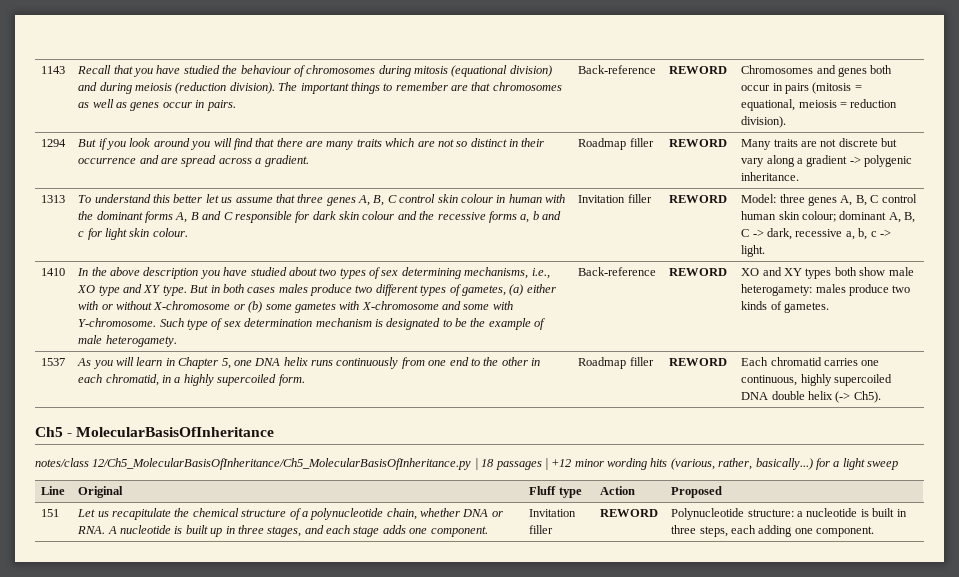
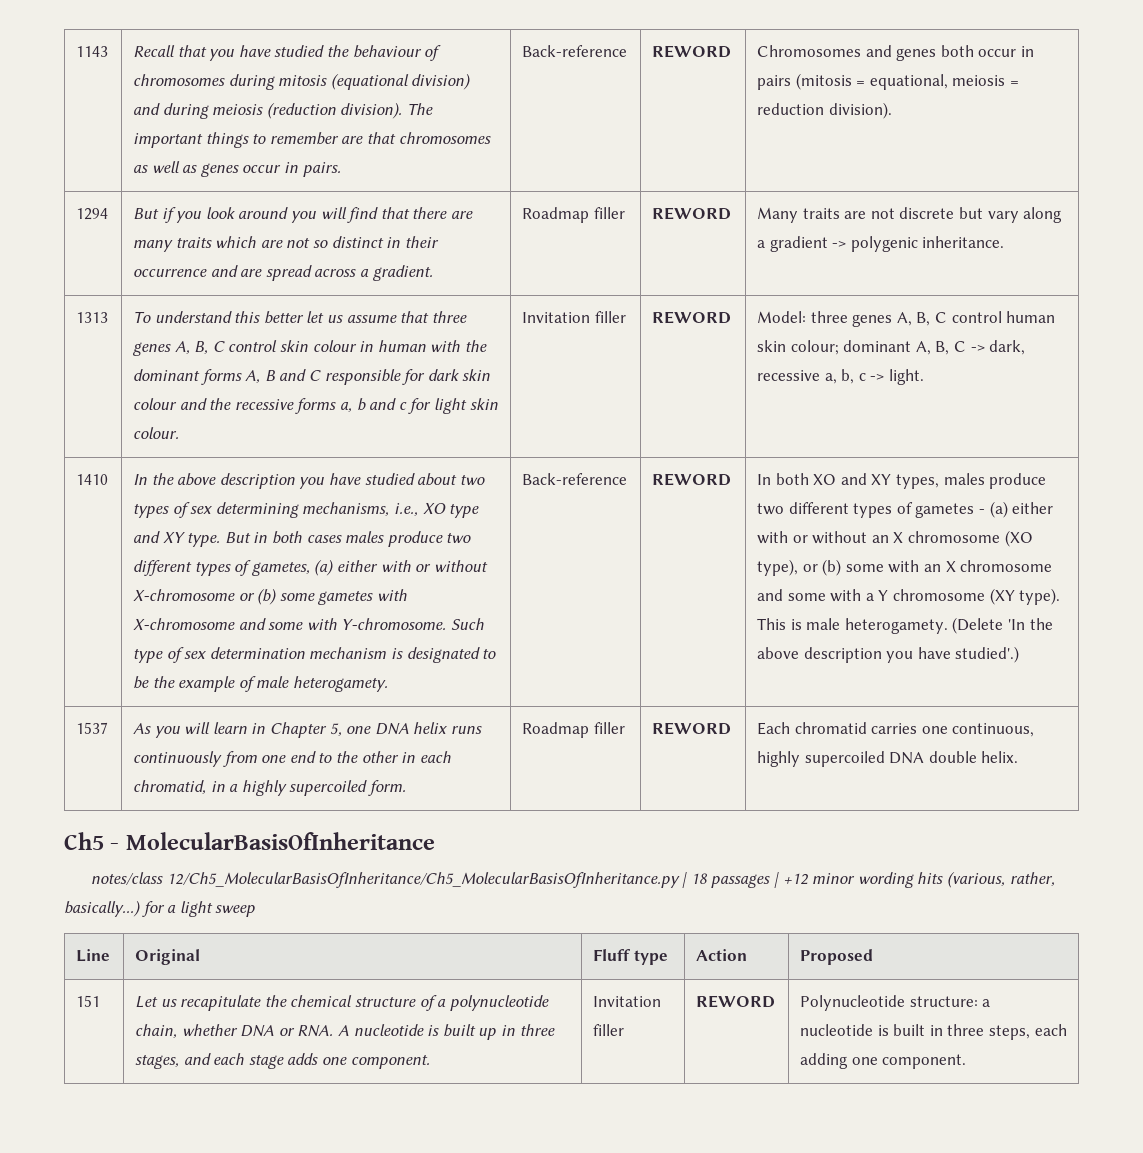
- XO and XY types both show male heterogamety: males produce two kinds of gametes.
+ In both XO and XY types, males produce two different types of gametes - (a) either with or without an X chromosome (XO type), or (b) some with an X chromosome and some with a Y chromosome (XY type). This is male heterogamety. (Delete 'In the above description you have studied'.)
- Each chromatid carries one continuous, highly supercoiled DNA double helix (-> Ch5).
+ Each chromatid carries one continuous, highly supercoiled DNA double helix.

